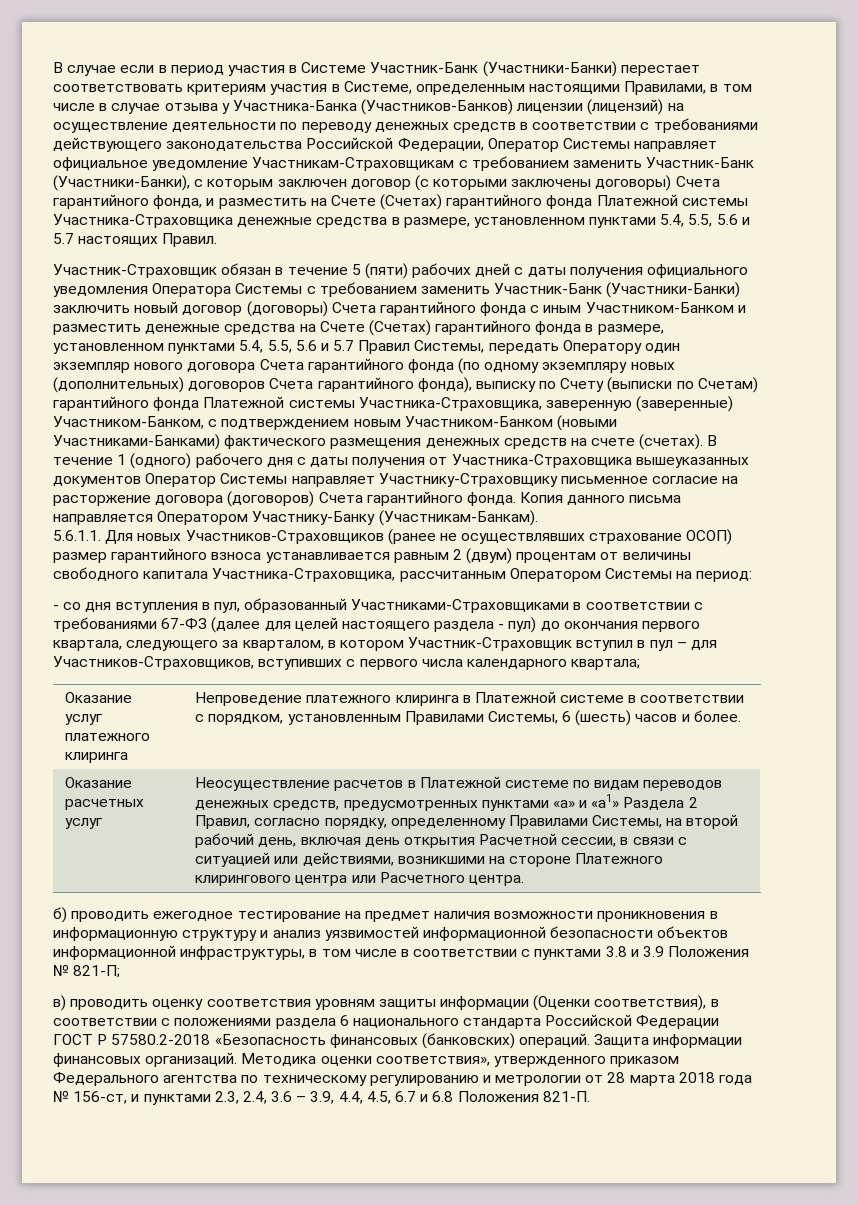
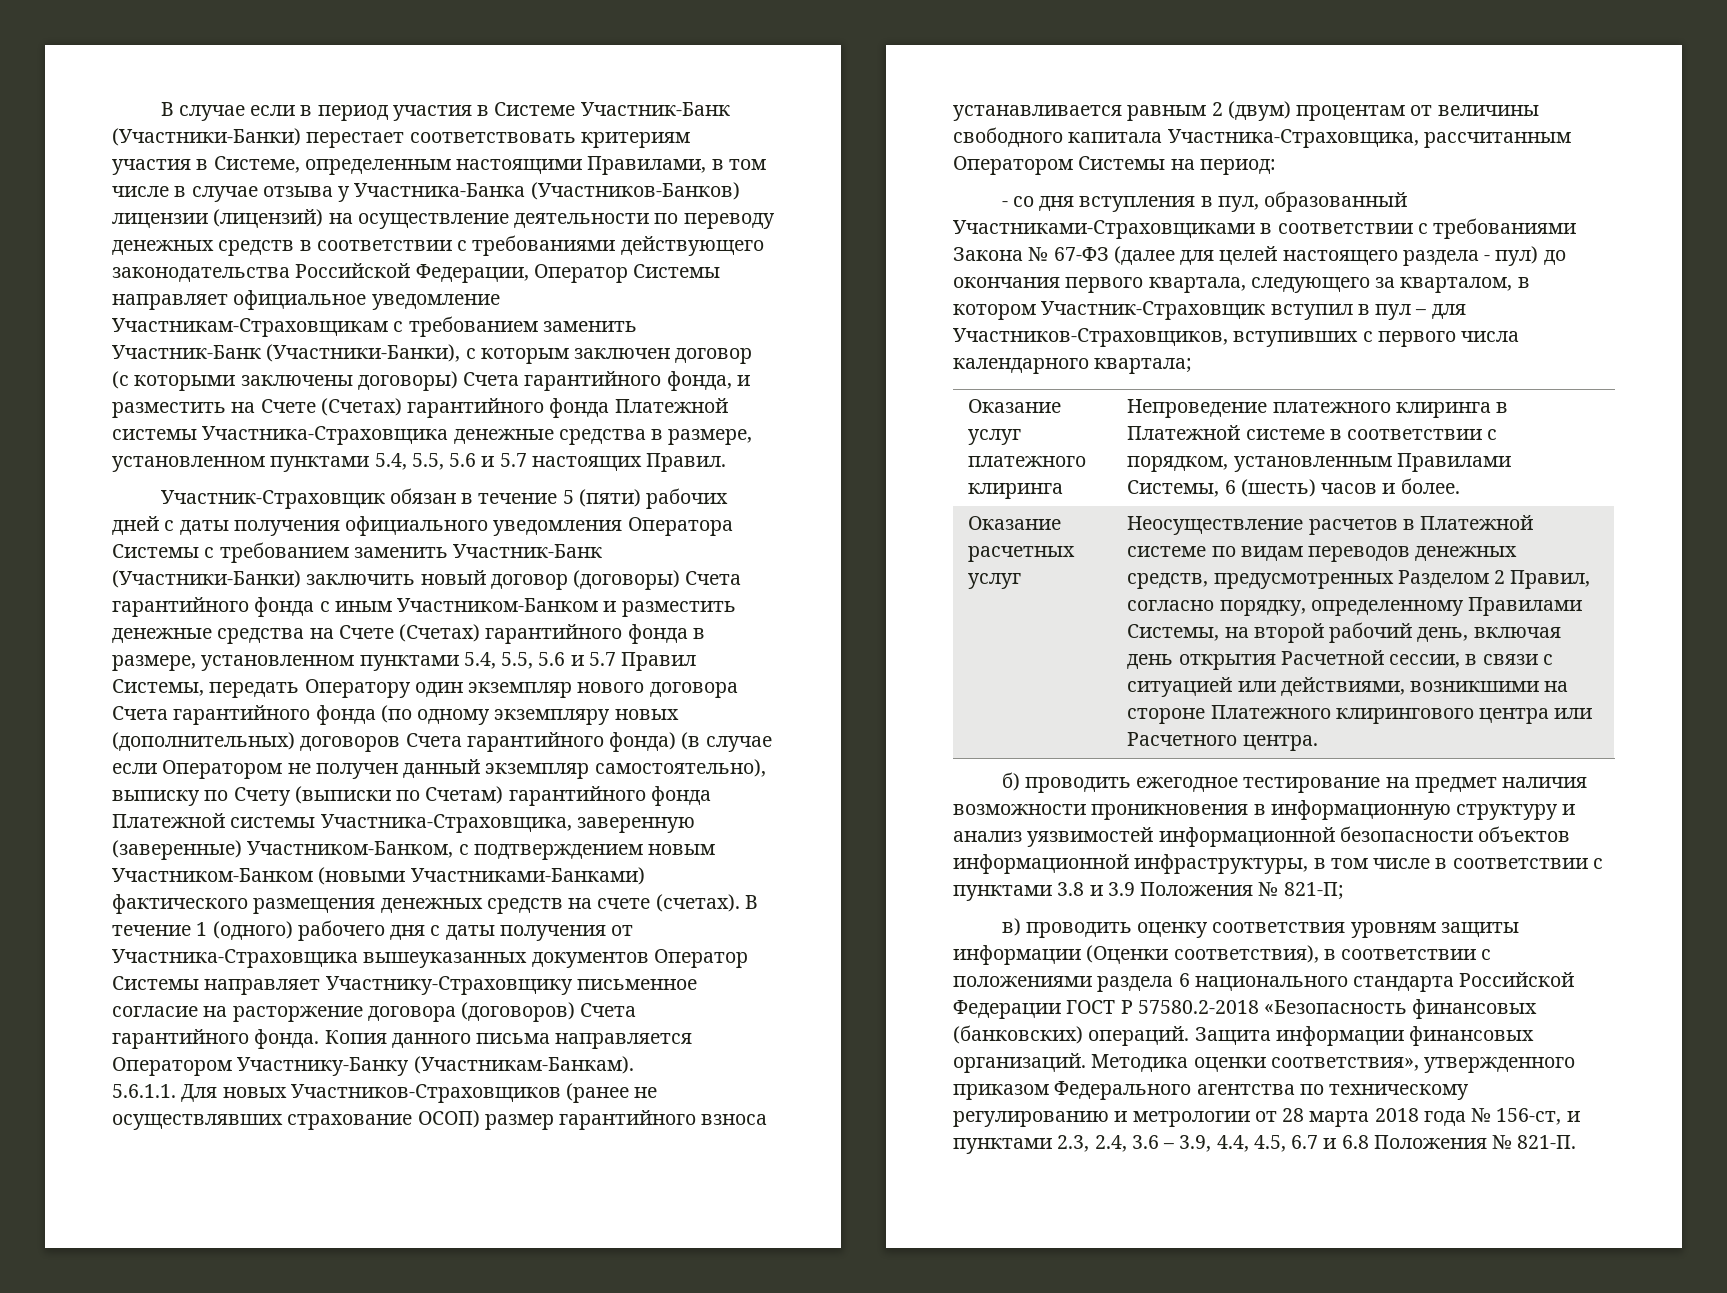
- Участник-Страховщик обязан в течение 5 (пяти) рабочих дней с даты получения официального уведомления Оператора Системы с требованием заменить Участник-Банк (Участники-Банки) заключить новый договор (договоры) Счета гарантийного фонда с иным Участником-Банком и разместить денежные средства на Счете (Счетах) гарантийного фонда в размере, установленном пунктами 5.4, 5.5, 5.6 и 5.7 Правил Системы, передать Оператору один экземпляр нового договора Счета гарантийного фонда (по одному экземпляру новых (дополнительных) договоров Счета гарантийного фонда), выписку по Счету (выписки по Счетам) гарантийного фонда Платежной системы Участника-Страховщика, заверенную (заверенные) Участником-Банком, с подтверждением новым Участником-Банком (новыми Участниками-Банками) фактического размещения денежных средств на счете (счетах).
+ Участник-Страховщик обязан в течение 5 (пяти) рабочих дней с даты получения официального уведомления Оператора Системы с требованием заменить Участник-Банк (Участники-Банки) заключить новый договор (договоры) Счета гарантийного фонда с иным Участником-Банком и разместить денежные средства на Счете (Счетах) гарантийного фонда в размере, установленном пунктами 5.4, 5.5, 5.6 и 5.7 Правил Системы, передать Оператору один экземпляр нового договора Счета гарантийного фонда (по одному экземпляру новых (дополнительных) договоров Счета гарантийного фонда) (в случае если Оператором не получен данный экземпляр самостоятельно), выписку по Счету (выписки по Счетам) гарантийного фонда Платежной системы Участника-Страховщика, заверенную (заверенные) Участником-Банком, с подтверждением новым Участником-Банком (новыми Участниками-Банками) фактического размещения денежных средств на счете (счетах).
- - со дня вступления в пул, образованный Участниками-Страховщиками в соответствии с требованиями 67-ФЗ (далее для целей настоящего раздела - пул) до окончания первого квартала, следующего за кварталом, в котором Участник-Страховщик вступил в пул – для Участников-Страховщиков, вступивших с первого числа календарного квартала;
+ - со дня вступления в пул, образованный Участниками-Страховщиками в соответствии с требованиями Закона № 67-ФЗ (далее для целей настоящего раздела - пул) до окончания первого квартала, следующего за кварталом, в котором Участник-Страховщик вступил в пул – для Участников-Страховщиков, вступивших с первого числа календарного квартала;
- Неосуществление расчетов в Платежной системе по видам переводов денежных средств, предусмотренных пунктами «а» и «а1» Раздела 2 Правил, согласно порядку, определенному Правилами Системы, на второй рабочий день, включая день открытия Расчетной сессии, в связи с ситуацией или действиями, возникшими на стороне Платежного клирингового центра или Расчетного центра.
+ Неосуществление расчетов в Платежной системе по видам переводов денежных средств, предусмотренных Разделом 2 Правил, согласно порядку, определенному Правилами Системы, на второй рабочий день, включая день открытия Расчетной сессии, в связи с ситуацией или действиями, возникшими на стороне Платежного клирингового центра или Расчетного центра.
- Методика оценки соответствия», утвержденного приказом Федерального агентства по техническому регулированию и метрологии от 28 марта 2018 года № 156-ст, и пунктами 2.3, 2.4, 3.6 – 3.9, 4.4, 4.5, 6.7 и 6.8 Положения 821-П.
+ Методика оценки соответствия», утвержденного приказом Федерального агентства по техническому регулированию и метрологии от 28 марта 2018 года № 156-ст, и пунктами 2.3, 2.4, 3.6 – 3.9, 4.4, 4.5, 6.7 и 6.8 Положения № 821-П.

